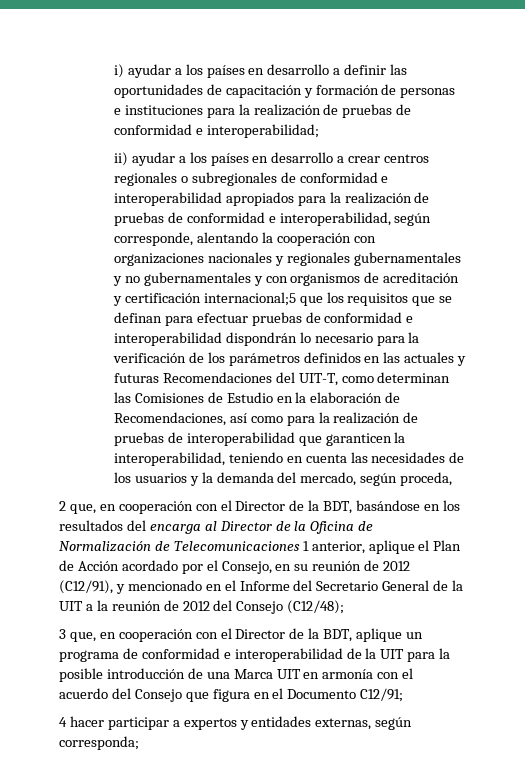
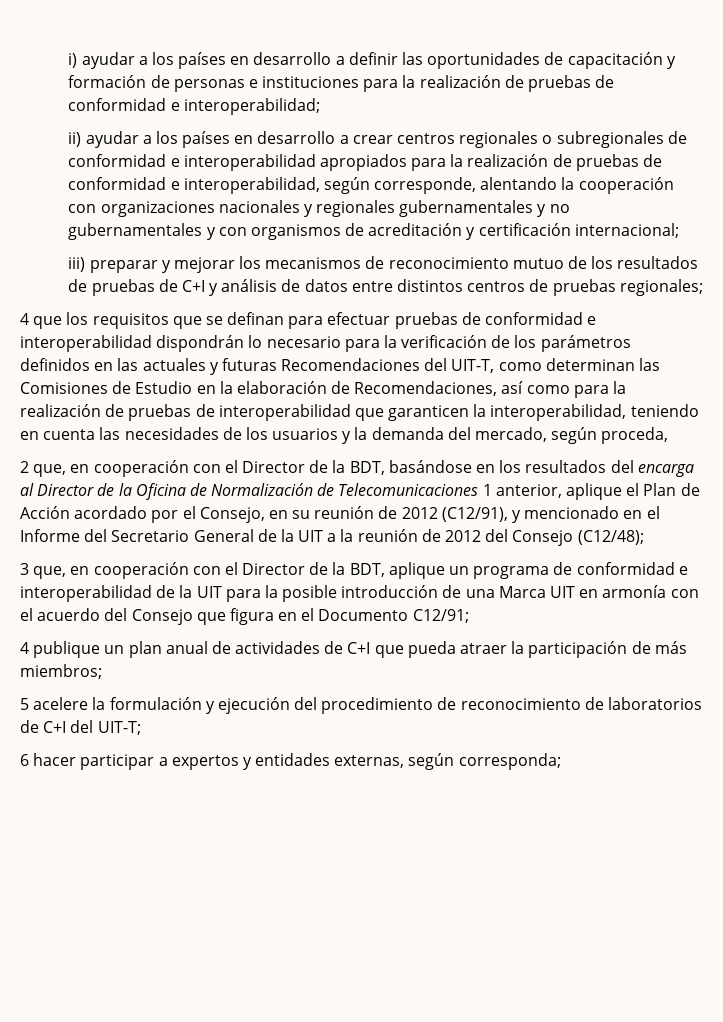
- ii) ayudar a los países en desarrollo a crear centros regionales o subregionales de conformidad e interoperabilidad apropiados para la realización de pruebas de conformidad e interoperabilidad, según corresponde, alentando la cooperación con organizaciones nacionales y regionales gubernamentales y no gubernamentales y con organismos de acreditación y certificación internacional;5 que los requisitos que se definan para efectuar pruebas de conformidad e interoperabilidad dispondrán lo necesario para la verificación de los parámetros definidos en las actuales y futuras Recomendaciones del UIT-T, como determinan las Comisiones de Estudio en la elaboración de Recomendaciones, así como para la realización de pruebas de interoperabilidad que garanticen la interoperabilidad, teniendo en cuenta las necesidades de los usuarios y la demanda del mercado, según proceda,
+ ii) ayudar a los países en desarrollo a crear centros regionales o subregionales de conformidad e interoperabilidad apropiados para la realización de pruebas de conformidad e interoperabilidad, según corresponde, alentando la cooperación con organizaciones nacionales y regionales gubernamentales y no gubernamentales y con organismos de acreditación y certificación internacional;
+ iii) preparar y mejorar los mecanismos de reconocimiento mutuo de los resultados de pruebas de C+I y análisis de datos entre distintos centros de pruebas regionales;
+ 4 que los requisitos que se definan para efectuar pruebas de conformidad e interoperabilidad dispondrán lo necesario para la verificación de los parámetros definidos en las actuales y futuras Recomendaciones del UIT-T, como determinan las Comisiones de Estudio en la elaboración de Recomendaciones, así como para la realización de pruebas de interoperabilidad que garanticen la interoperabilidad, teniendo en cuenta las necesidades de los usuarios y la demanda del mercado, según proceda,
- 4 hacer participar a expertos y entidades externas, según corresponda;
+ 4 publique un plan anual de actividades de C+I que pueda atraer la participación de más miembros;
+ 5 acelere la formulación y ejecución del procedimiento de reconocimiento de laboratorios de C+I del UIT-T;
+ 6 hacer participar a expertos y entidades externas, según corresponda;

